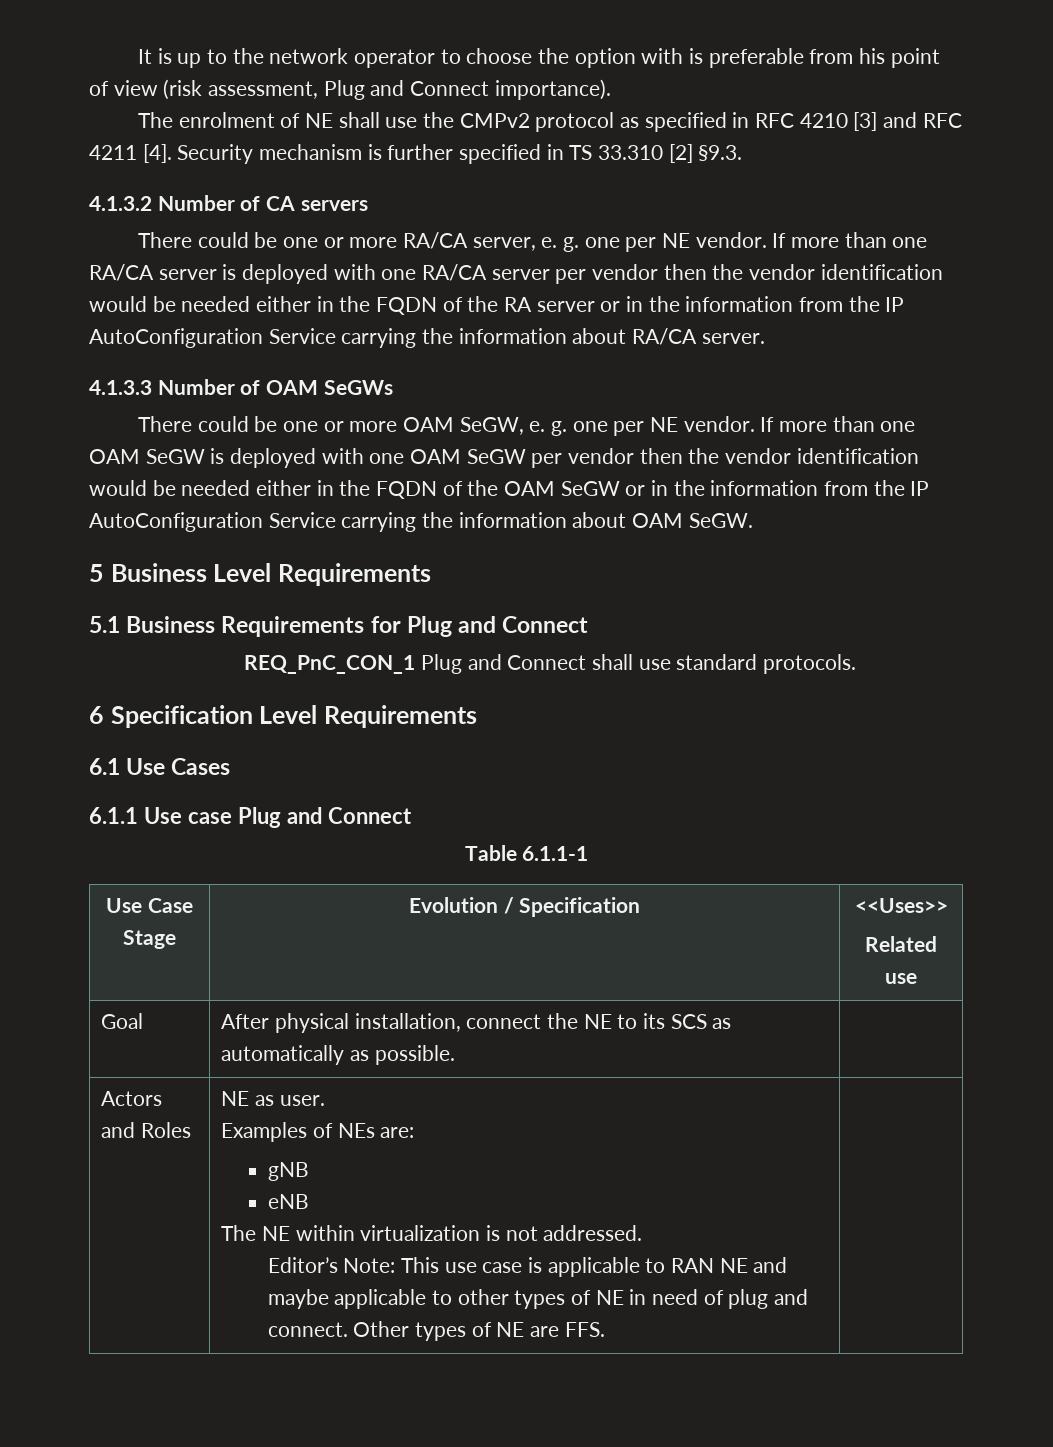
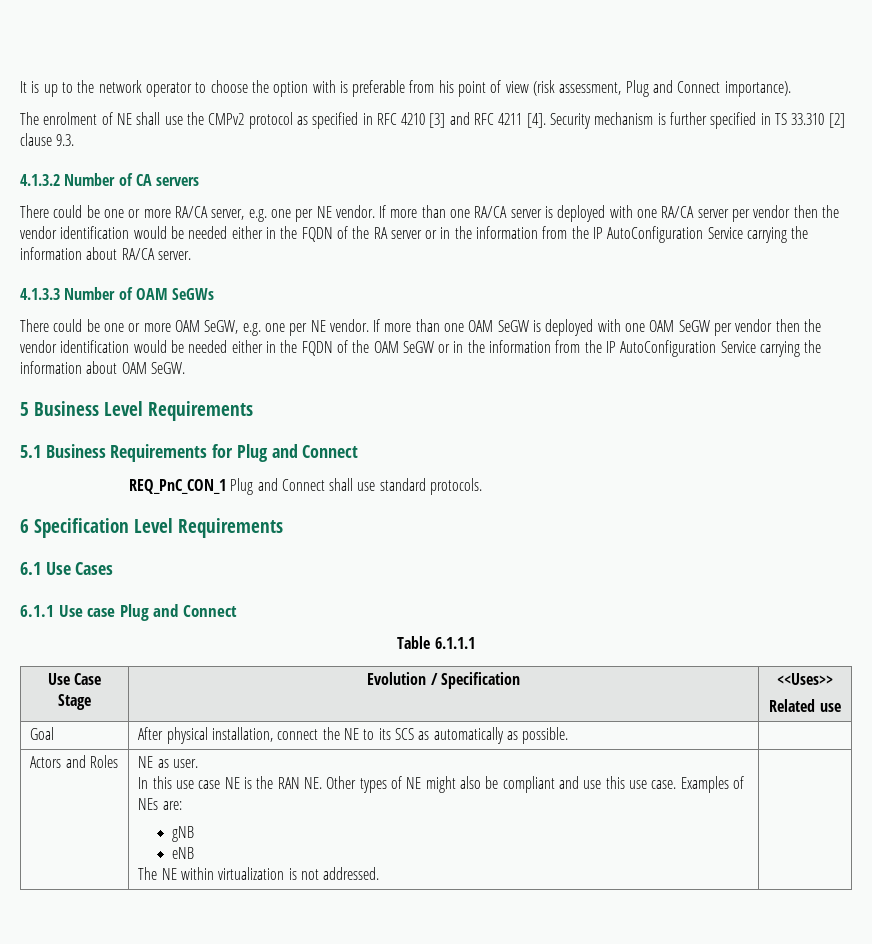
- Security mechanism is further specified in TS 33.310 [2] §9.3.
+ Security mechanism is further specified in TS 33.310 [2] clause 9.3.
- There could be one or more RA/CA server, e. g. one per NE vendor.
+ There could be one or more RA/CA server, e.g. one per NE vendor.
- There could be one or more OAM SeGW, e. g. one per NE vendor.
+ There could be one or more OAM SeGW, e.g. one per NE vendor.
- Table 6.1.1-1
+ Table 6.1.1.1
+ In this use case NE is the RAN NE. Other types of NE might also be compliant and use this use case.
- Editor’s Note: This use case is applicable to RAN NE and maybe applicable to other types of NE in need of plug and connect. Other types of NE are FFS.

